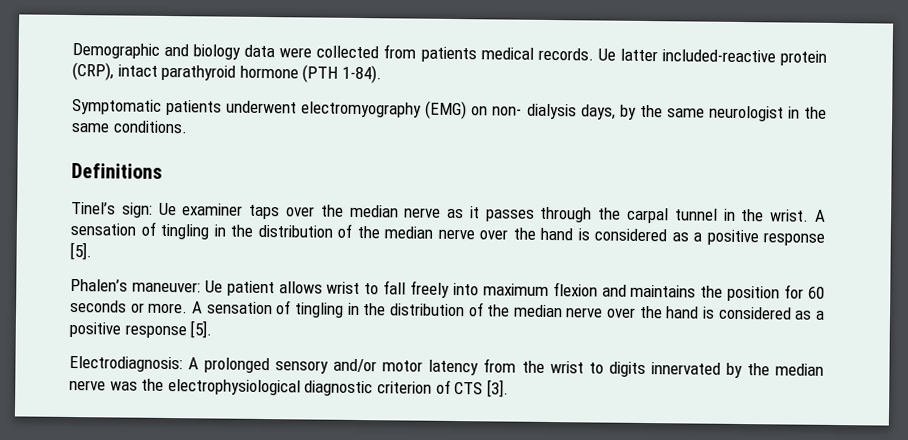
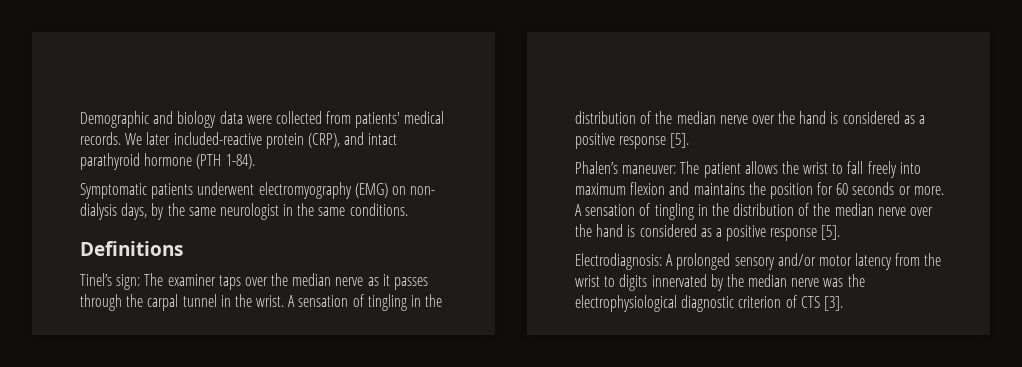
- Demographic and biology data were collected from patients medical records.
+ Demographic and biology data were collected from patients' medical records.
- Ue latter included-reactive protein (CRP), intact parathyroid hormone (PTH 1-84).
+ We later included-reactive protein (CRP), and intact parathyroid hormone (PTH 1-84).
- Tinel’s sign: Ue examiner taps over the median nerve as it passes through the carpal tunnel in the wrist.
+ Tinel’s sign: The examiner taps over the median nerve as it passes through the carpal tunnel in the wrist.
- Phalen’s maneuver: Ue patient allows wrist to fall freely into maximum flexion and maintains the position for 60 seconds or more.
+ Phalen’s maneuver: The patient allows the wrist to fall freely into maximum flexion and maintains the position for 60 seconds or more.

